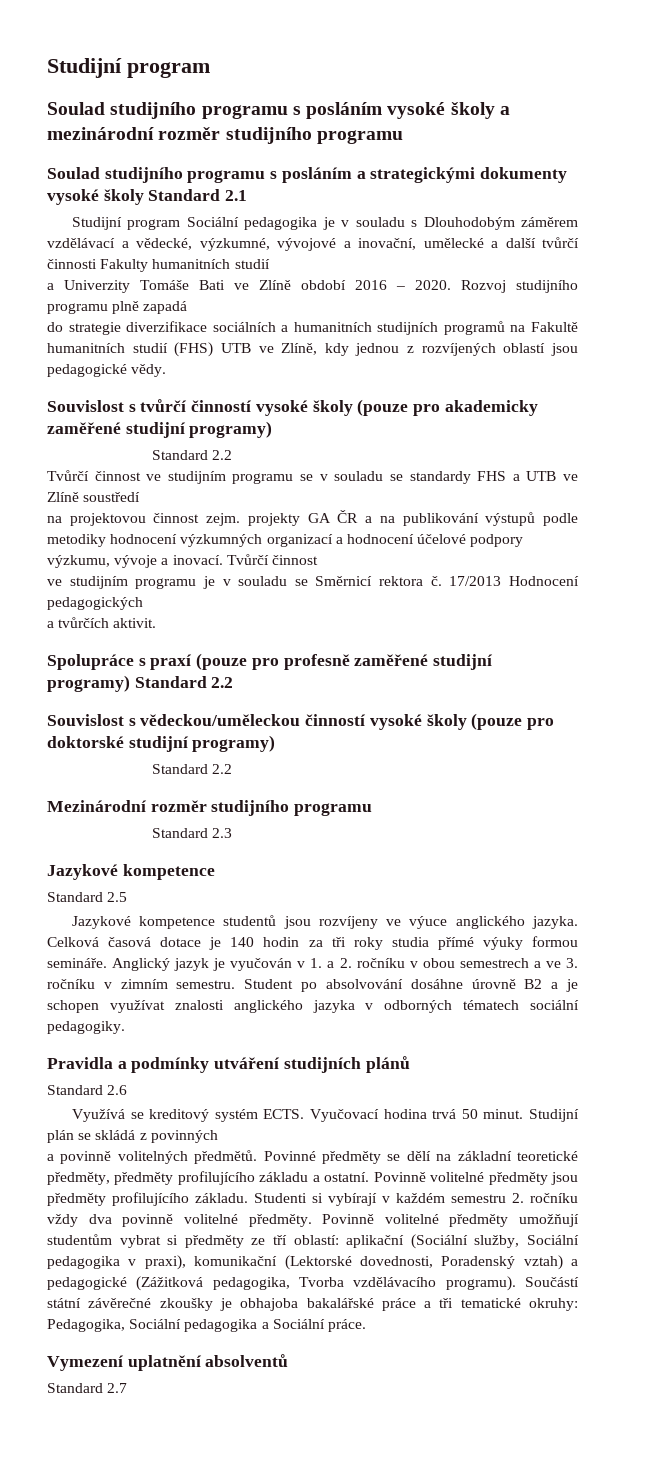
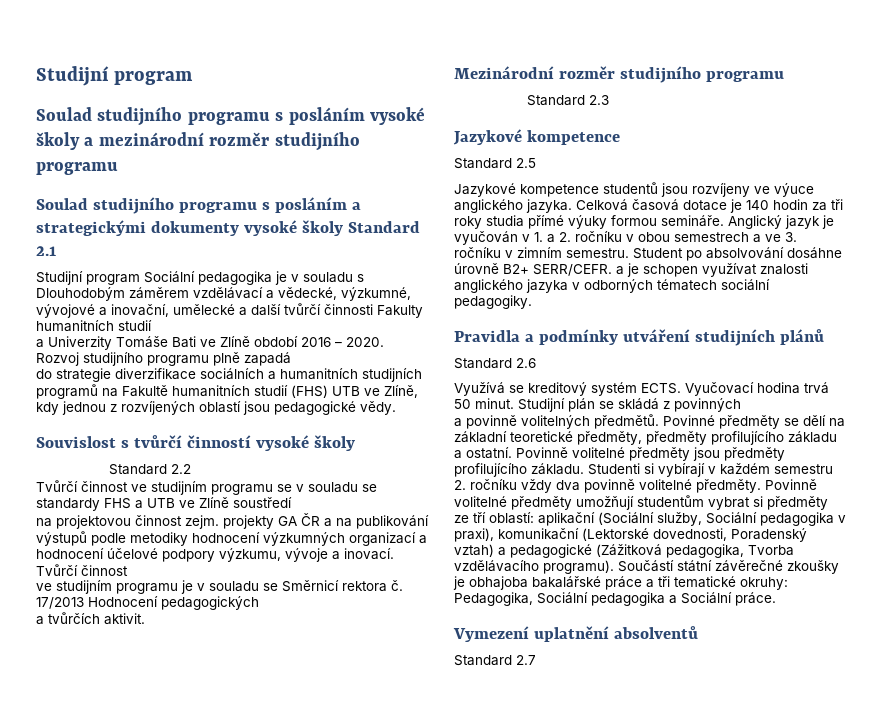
- Souvislost s tvůrčí činností vysoké školy (pouze pro akademicky zaměřené studijní programy)
+ Souvislost s tvůrčí činností vysoké školy
- Spolupráce s praxí (pouze pro profesně zaměřené studijní programy) Standard 2.2
- Souvislost s vědeckou/uměleckou činností vysoké školy (pouze pro doktorské studijní programy)
- Standard 2.2
- Student po absolvování dosáhne úrovně B2 a je schopen využívat znalosti anglického jazyka v odborných tématech sociální pedagogiky.
+ Student po absolvování dosáhne úrovně B2+ SERR/CEFR. a je schopen využívat znalosti anglického jazyka v odborných tématech sociální pedagogiky.

